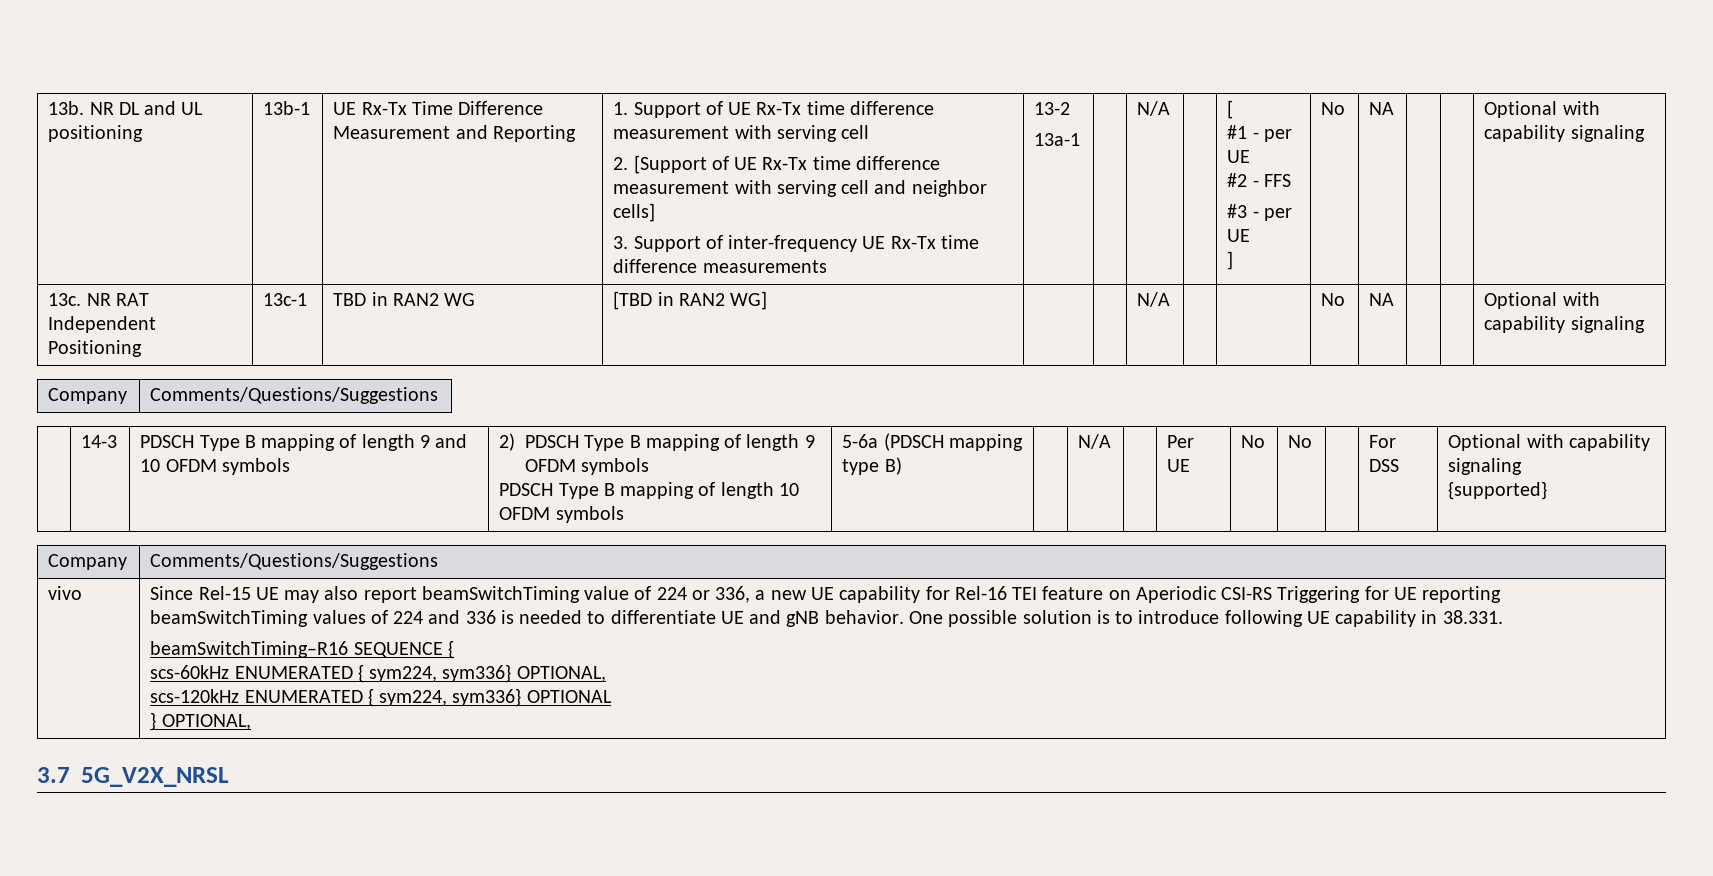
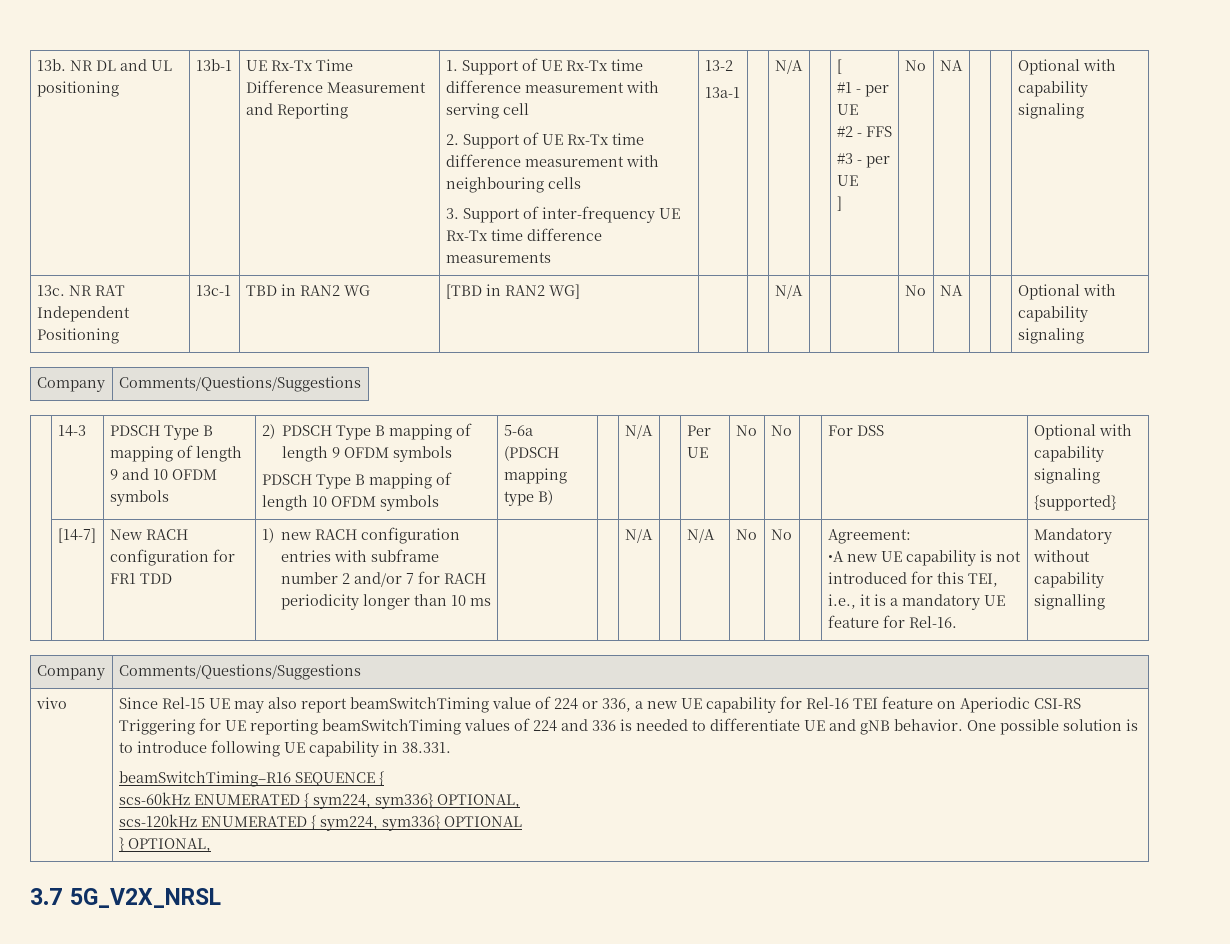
- 2. [Support of UE Rx-Tx time difference measurement with serving cell and neighbor cells]
+ 2. Support of UE Rx-Tx time difference measurement with neighbouring cells
+ [14-7] | New RACH configuration for FR1 TDD | 1) new RACH configuration entries with subframe number 2 and/or 7 for RACH periodicity longer than 10 ms | | | N/A | | N/A | No | No | | Agreement:
+ •A new UE capability is not introduced for this TEI, i.e., it is a mandatory UE feature for Rel-16. | Mandatory without capability signalling

